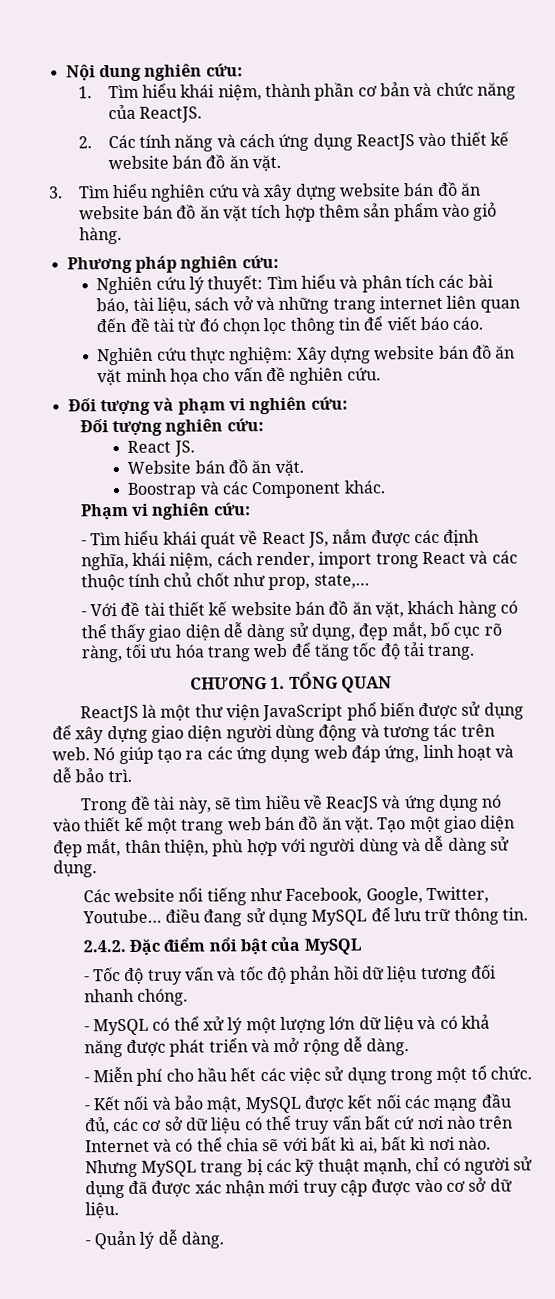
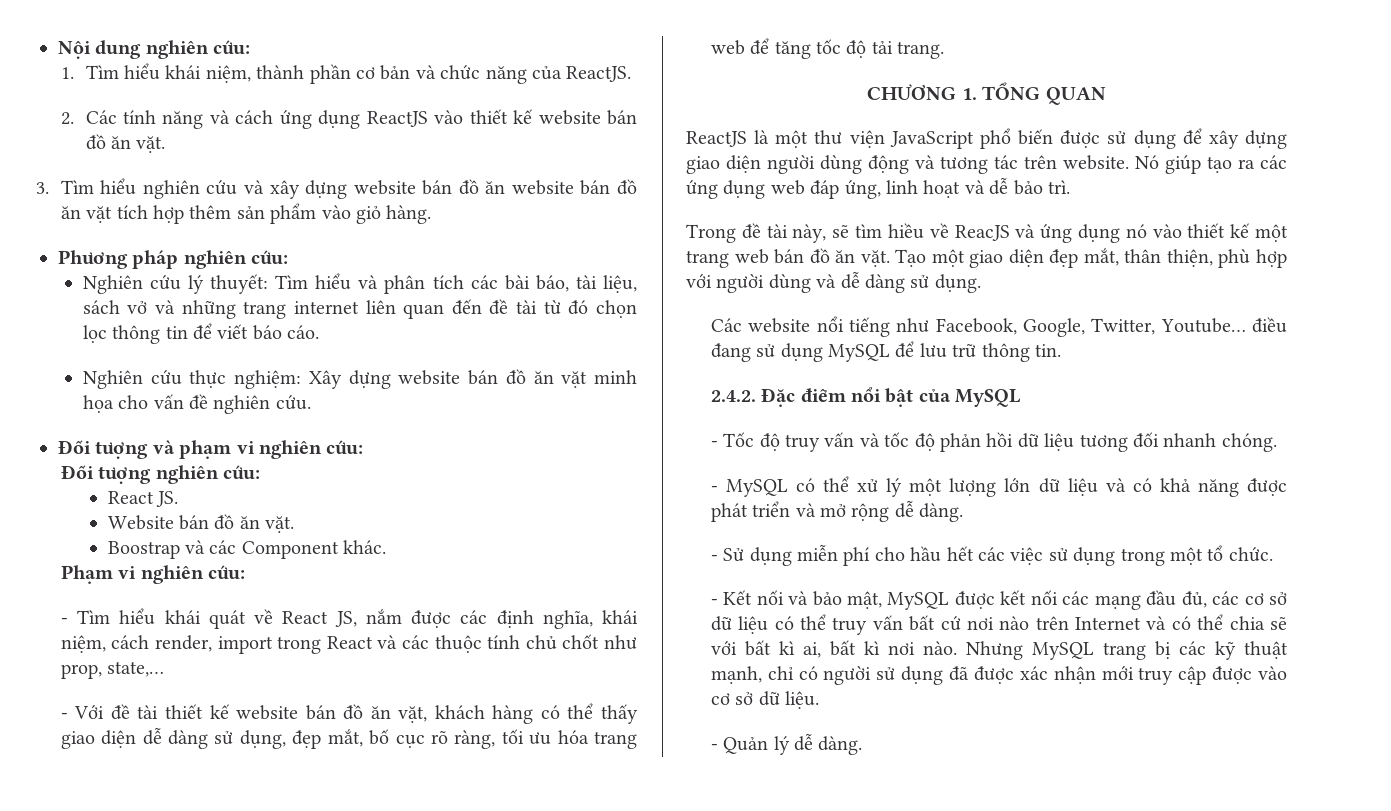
- ReactJS là một thư viện JavaScript phổ biến được sử dụng để xây dựng giao diện người dùng động và tương tác trên web.
+ ReactJS là một thư viện JavaScript phổ biến được sử dụng để xây dựng giao diện người dùng động và tương tác trên website.
- - Miễn phí cho hầu hết các việc sử dụng trong một tổ chức.
+ - Sử dụng miễn phí cho hầu hết các việc sử dụng trong một tổ chức.

